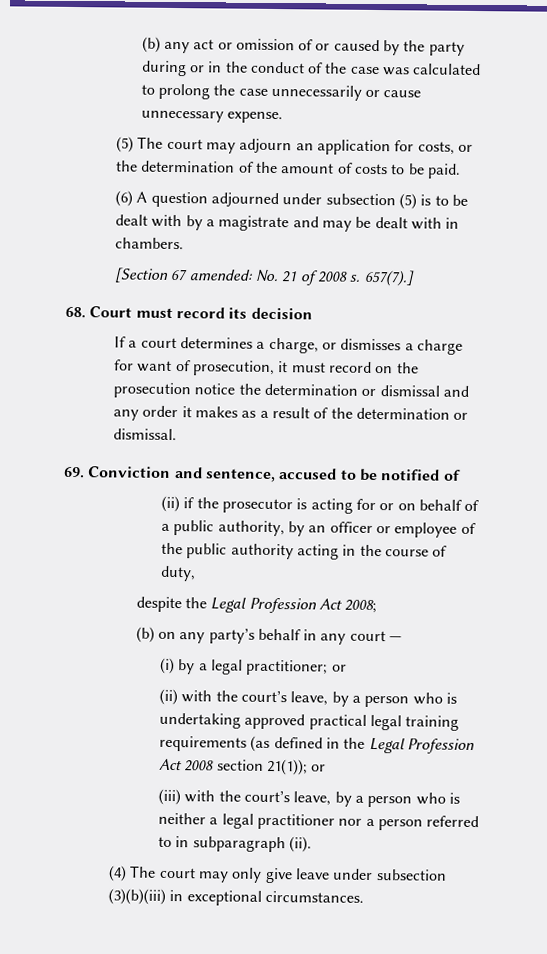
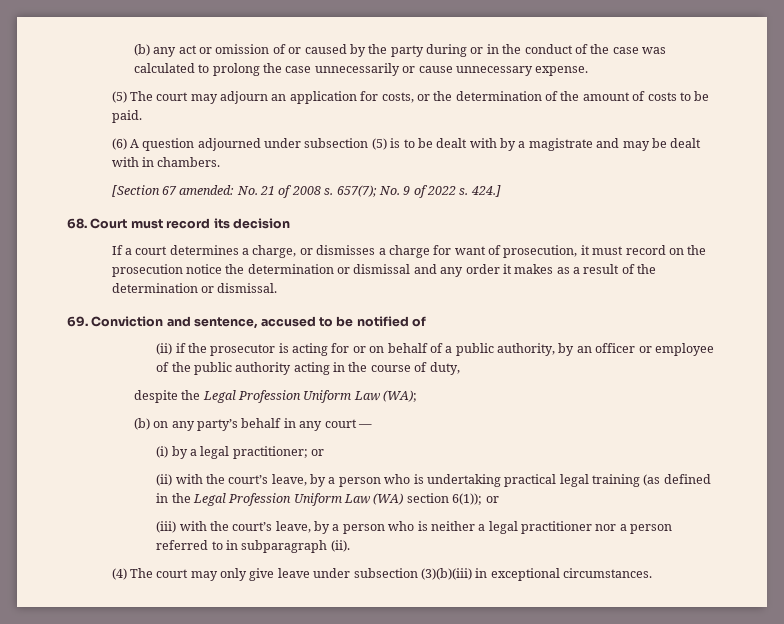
- 657(7).]
+ 657(7); No. 9 of 2022 s. 424.]
- despite the Legal Profession Act 2008;
+ despite the Legal Profession Uniform Law (WA);
- (ii) with the court’s leave, by a person who is undertaking approved practical legal training requirements (as defined in the Legal Profession Act 2008 section 21(1)); or
+ (ii) with the court’s leave, by a person who is undertaking practical legal training (as defined in the Legal Profession Uniform Law (WA) section 6(1)); or

